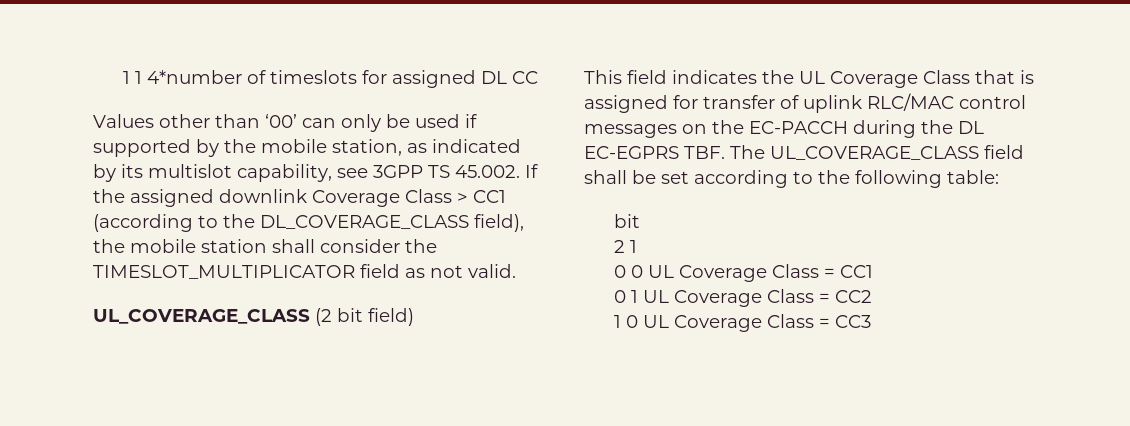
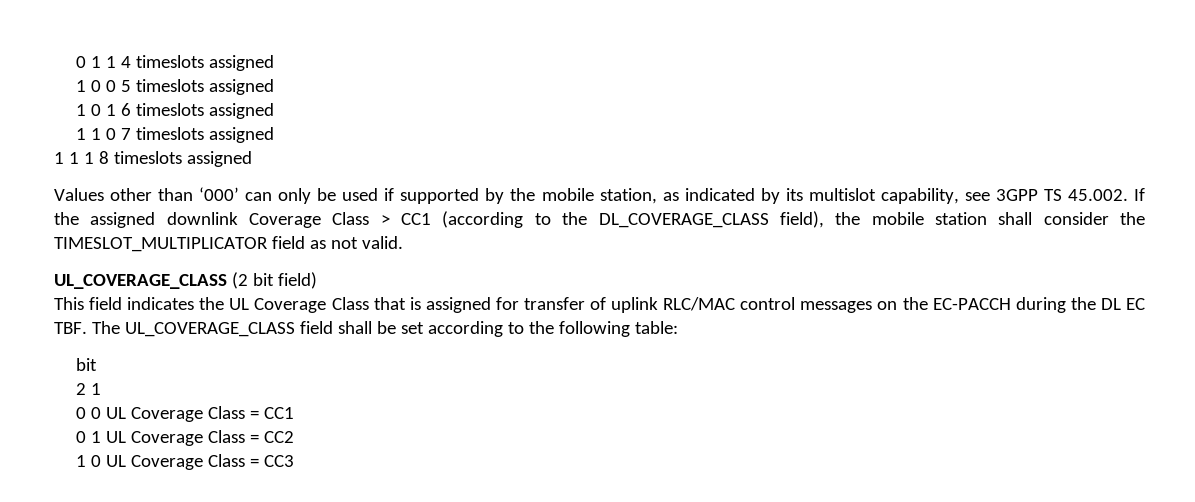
- 1 1 4*number of timeslots for assigned DL CC
+ 0 1 1 4 timeslots assigned
+ 1 0 0 5 timeslots assigned
+ 1 0 1 6 timeslots assigned
+ 1 1 0 7 timeslots assigned
+ 1 1 1 8 timeslots assigned
- Values other than ‘00’ can only be used if supported by the mobile station, as indicated by its multislot capability, see 3GPP TS 45.002. If the assigned downlink Coverage Class > CC1 (according to the DL_COVERAGE_CLASS field), the mobile station shall consider the TIMESLOT_MULTIPLICATOR field as not valid.
+ Values other than ‘000’ can only be used if supported by the mobile station, as indicated by its multislot capability, see 3GPP TS 45.002. If the assigned downlink Coverage Class > CC1 (according to the DL_COVERAGE_CLASS field), the mobile station shall consider the TIMESLOT_MULTIPLICATOR field as not valid.
- This field indicates the UL Coverage Class that is assigned for transfer of uplink RLC/MAC control messages on the EC-PACCH during the DL EC-EGPRS TBF. The UL_COVERAGE_CLASS field shall be set according to the following table:
+ This field indicates the UL Coverage Class that is assigned for transfer of uplink RLC/MAC control messages on the EC-PACCH during the DL EC TBF. The UL_COVERAGE_CLASS field shall be set according to the following table:

